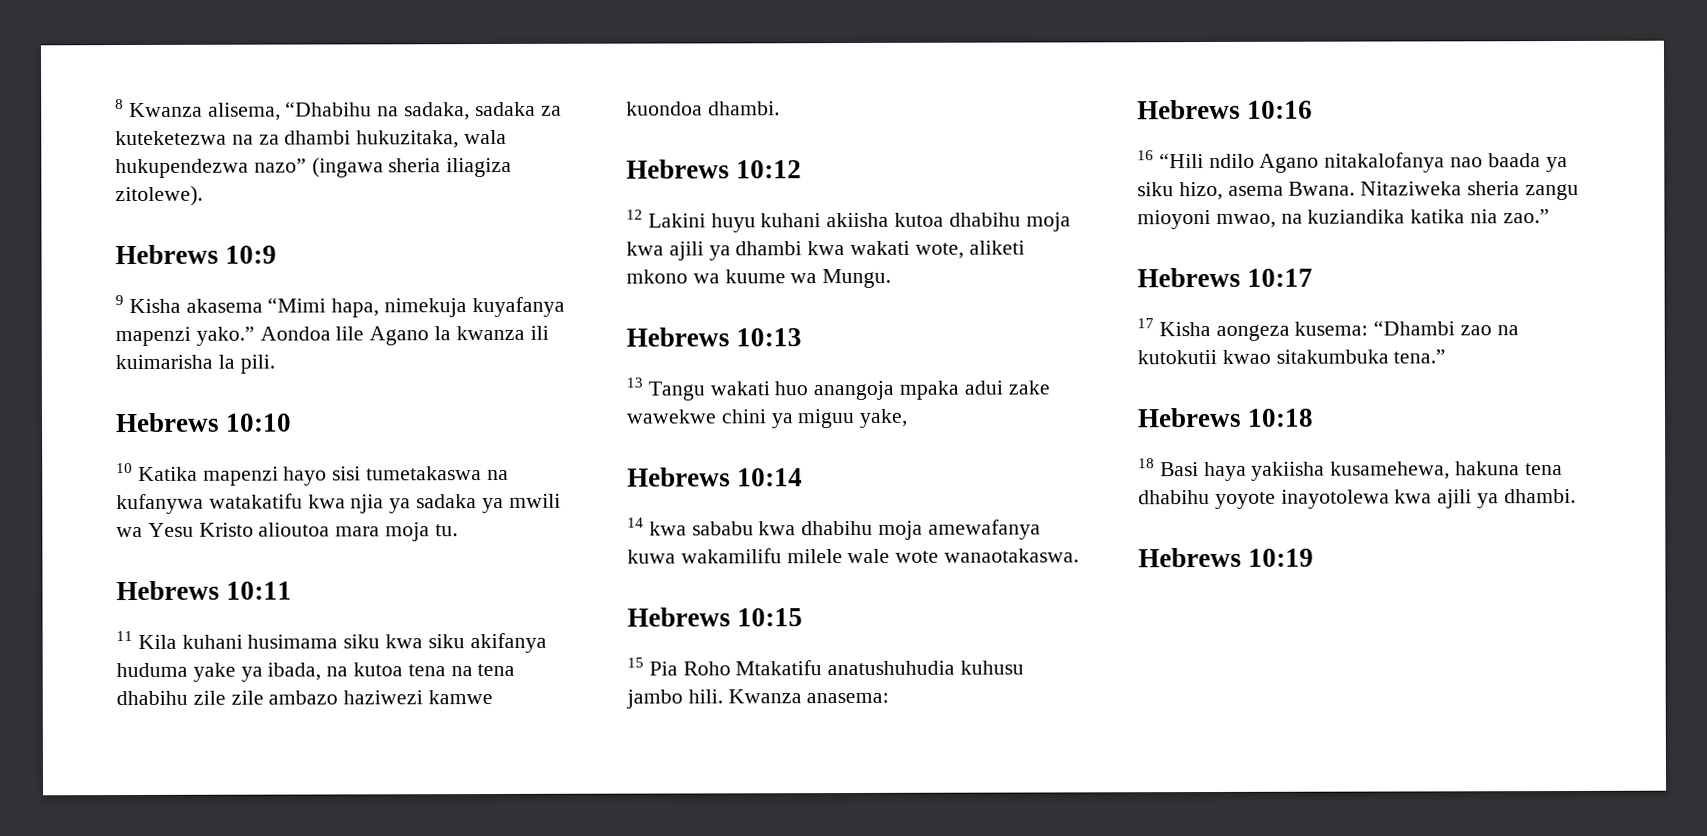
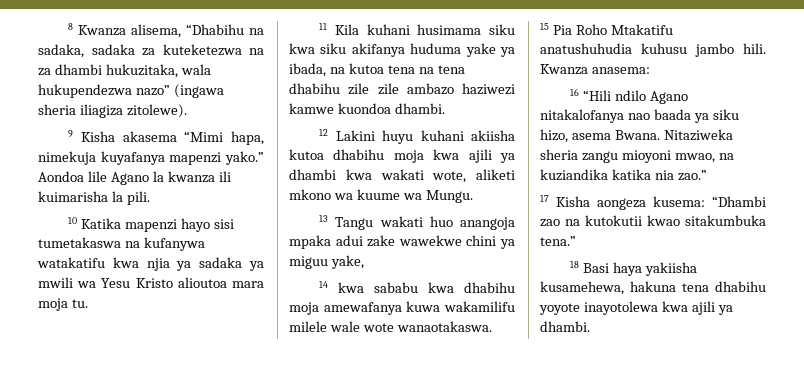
- Hebrews 10:9
- Hebrews 10:10
- Hebrews 10:11
- Hebrews 10:12
- Hebrews 10:13
- Hebrews 10:14
- Hebrews 10:15
- Hebrews 10:16
- Hebrews 10:17
- Hebrews 10:18
- Hebrews 10:19

